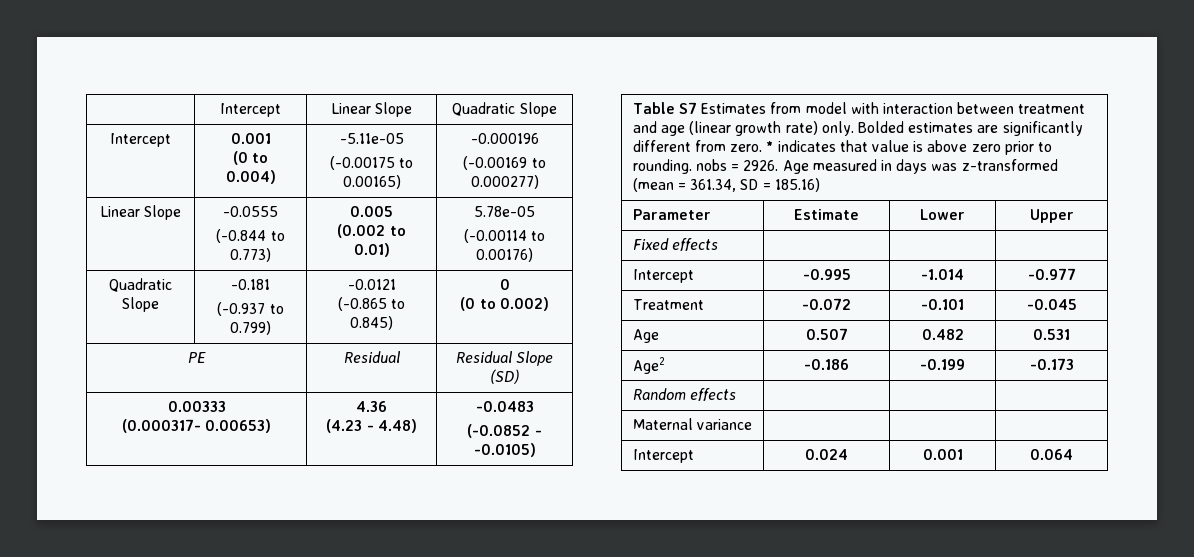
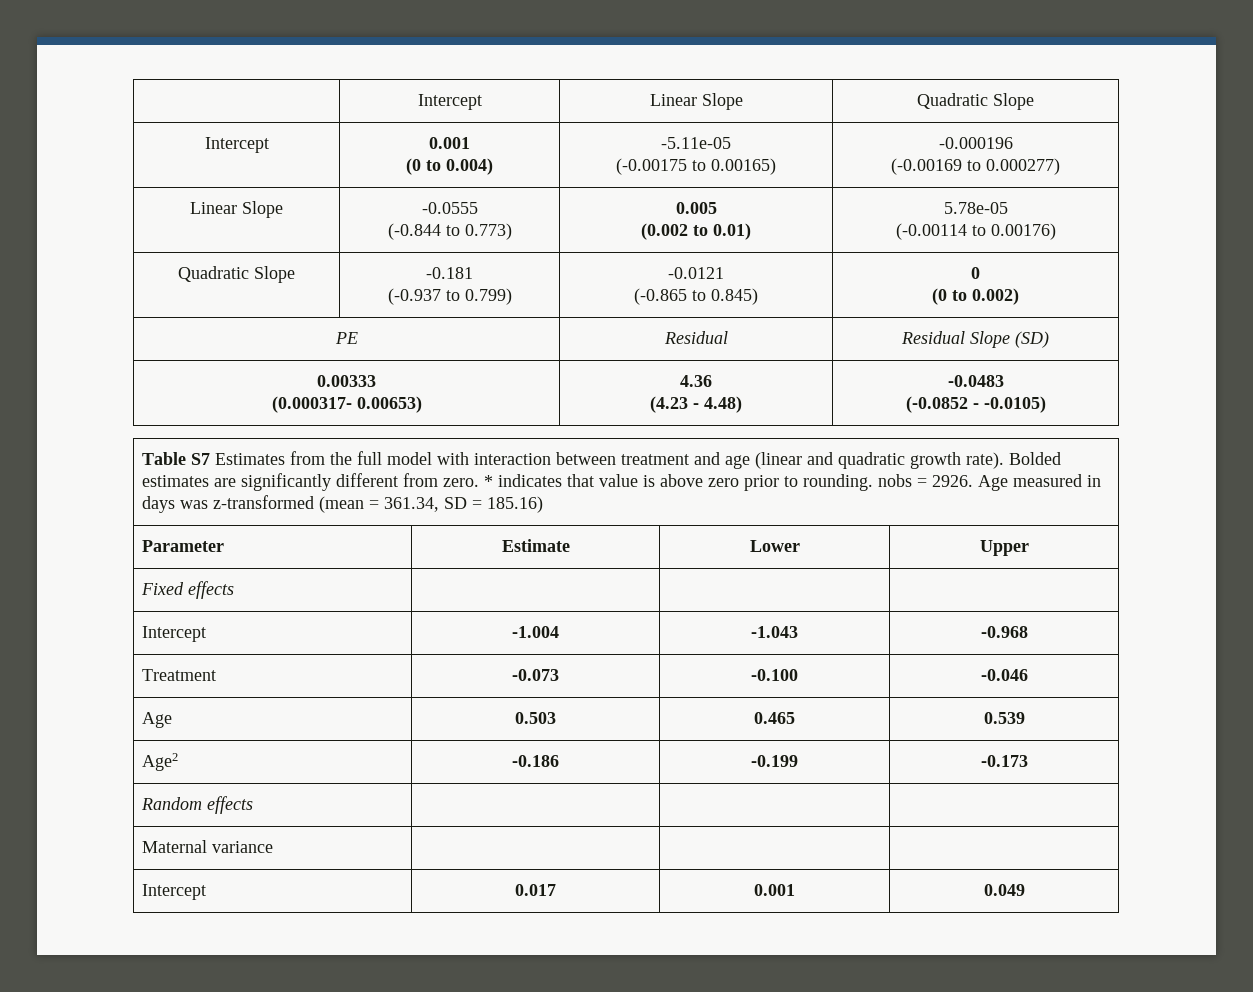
- Table S7 Estimates from model with interaction between treatment and age (linear growth rate) only.
+ Table S7 Estimates from the full model with interaction between treatment and age (linear and quadratic growth rate).
- Intercept | -0.995 | -1.014 | -0.977
- Treatment | -0.072 | -0.101 | -0.045
- Age | 0.507 | 0.482 | 0.531
+ Intercept | -1.004 | -1.043 | -0.968
+ Treatment | -0.073 | -0.100 | -0.046
+ Age | 0.503 | 0.465 | 0.539
- Intercept | 0.024 | 0.001 | 0.064
+ Intercept | 0.017 | 0.001 | 0.049

